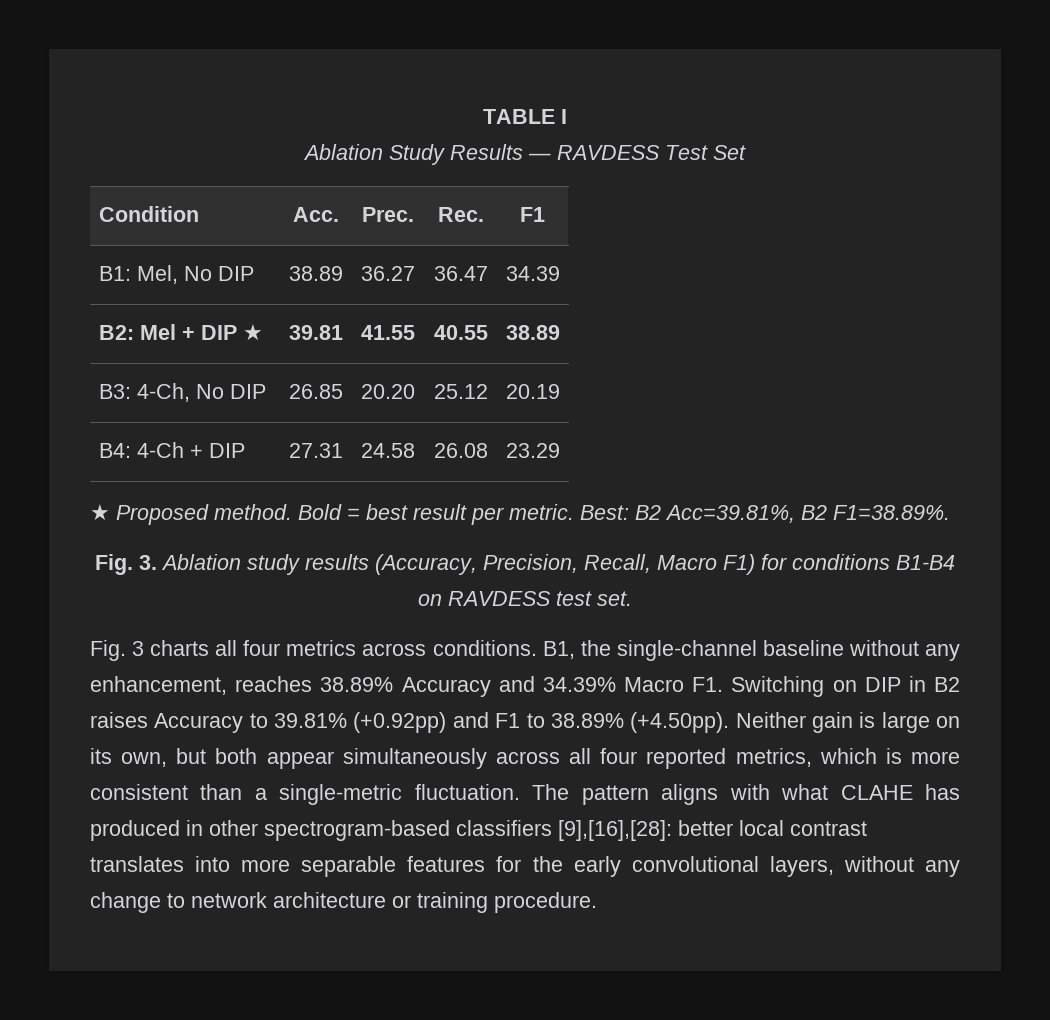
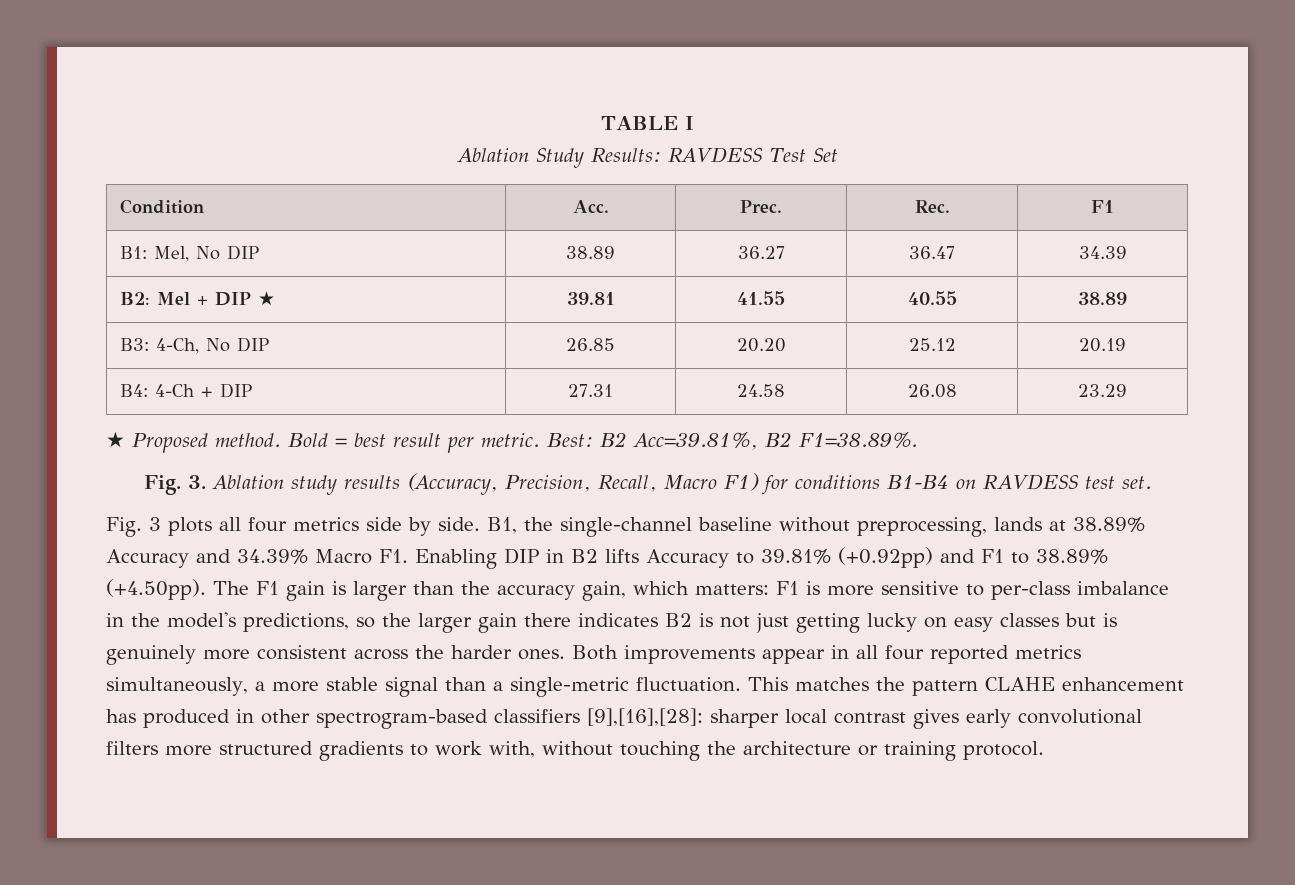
- Ablation Study Results — RAVDESS Test Set
+ Ablation Study Results: RAVDESS Test Set
- Fig. 3 charts all four metrics across conditions.
+ Fig. 3 plots all four metrics side by side.
- B1, the single-channel baseline without any enhancement, reaches 38.89% Accuracy and 34.39% Macro F1. Switching on DIP in B2 raises Accuracy to 39.81% (+0.92pp) and F1 to 38.89% (+4.50pp). Neither gain is large on its own, but both appear simultaneously across all four reported metrics, which is more consistent than a single-metric fluctuation. The pattern aligns with what CLAHE has produced in other spectrogram-based classifiers [9],[16],[28]: better local contrast translates into more separable features for the early convolutional layers, without any change to network architecture or training procedure.
+ B1, the single-channel baseline without preprocessing, lands at 38.89% Accuracy and 34.39% Macro F1. Enabling DIP in B2 lifts Accuracy to 39.81% (+0.92pp) and F1 to 38.89% (+4.50pp). The F1 gain is larger than the accuracy gain, which matters: F1 is more sensitive to per-class imbalance in the model's predictions, so the larger gain there indicates B2 is not just getting lucky on easy classes but is genuinely more consistent across the harder ones. Both improvements appear in all four reported metrics simultaneously, a more stable signal than a single-metric fluctuation. This matches the pattern CLAHE enhancement has produced in other spectrogram-based classifiers [9],[16],[28]: sharper local contrast gives early convolutional filters more structured gradients to work with, without touching the architecture or training protocol.

